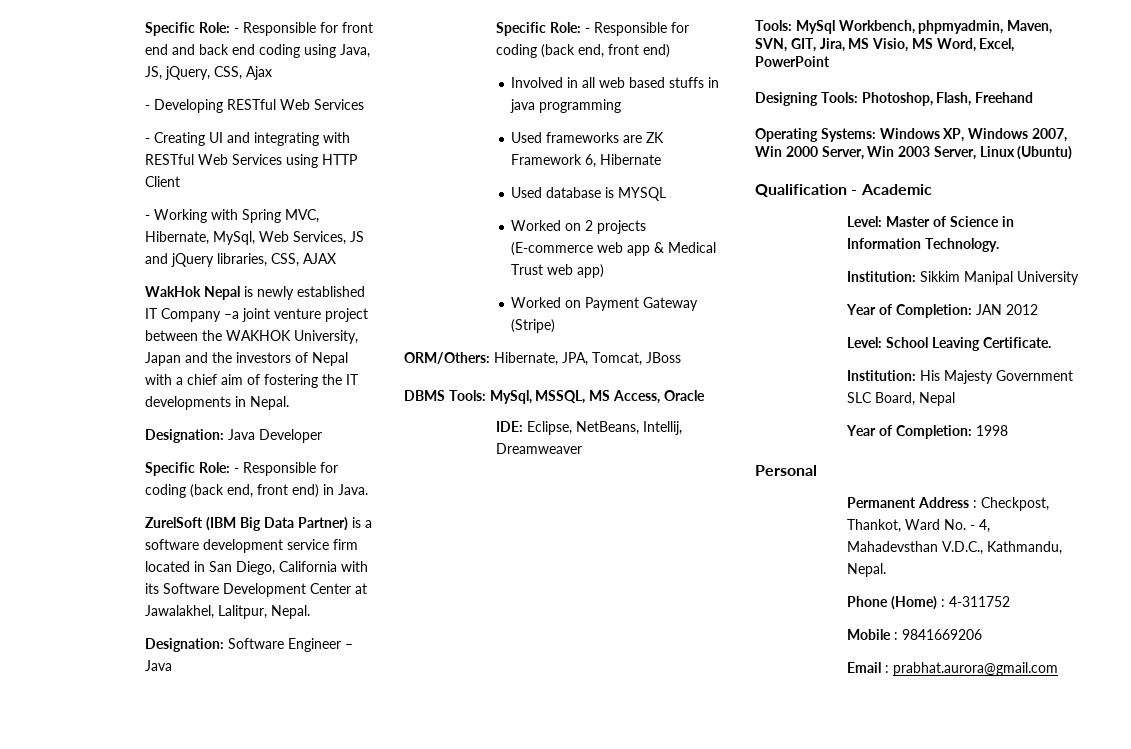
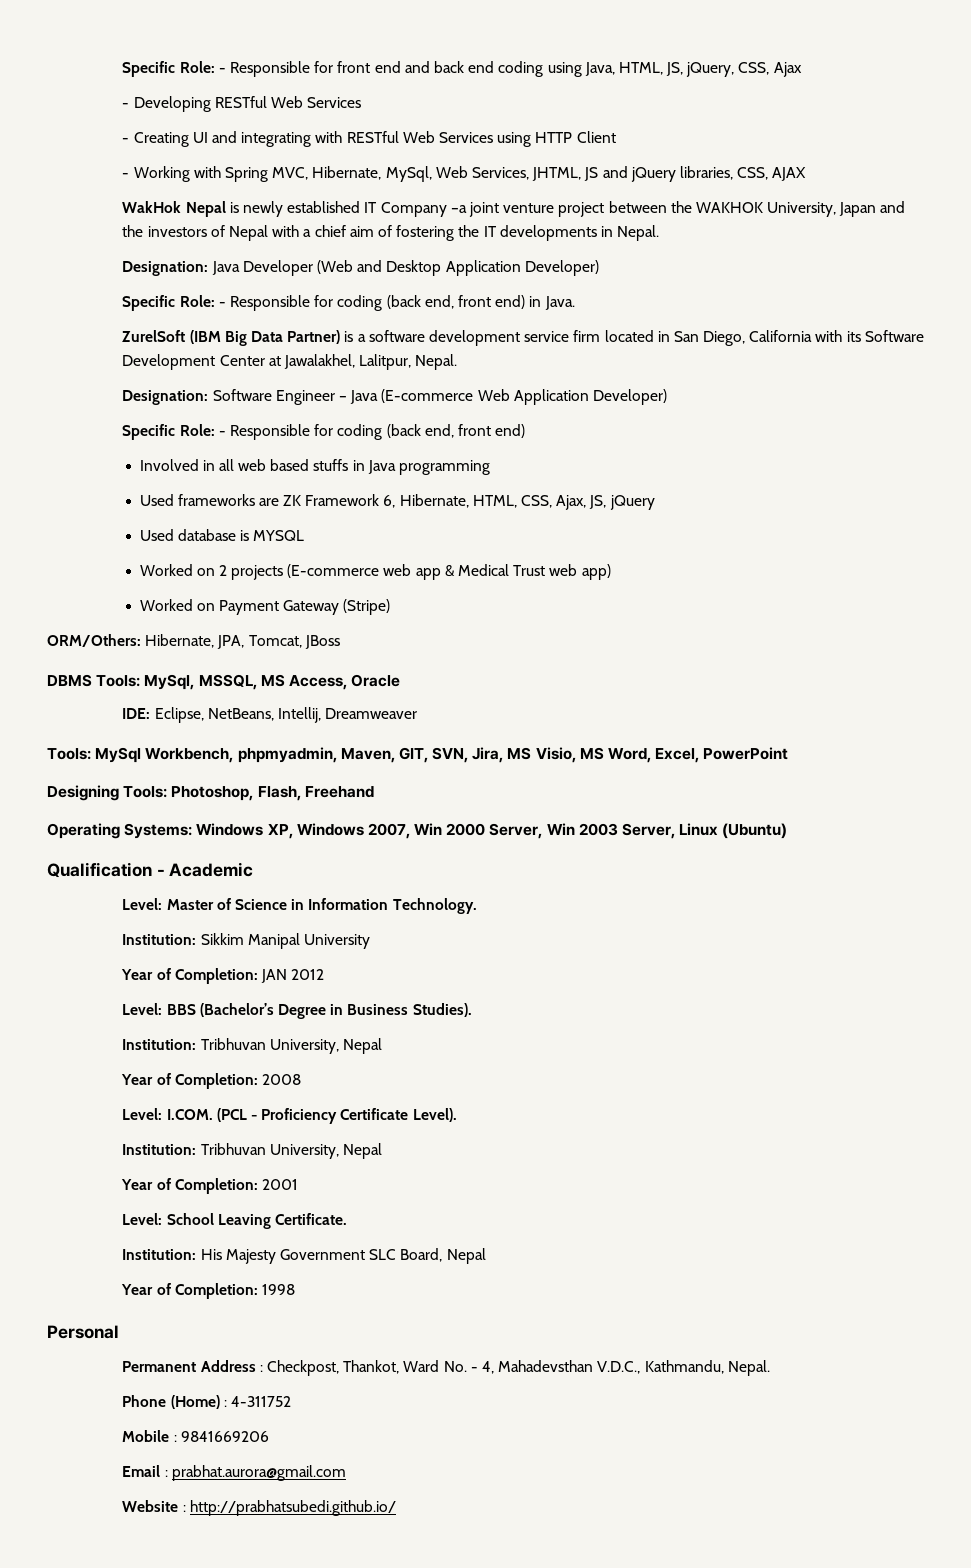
- Specific Role: - Responsible for front end and back end coding using Java, JS, jQuery, CSS, Ajax
+ Specific Role: - Responsible for front end and back end coding using Java, HTML, JS, jQuery, CSS, Ajax
- - Working with Spring MVC, Hibernate, MySql, Web Services, JS and jQuery libraries, CSS, AJAX
+ - Working with Spring MVC, Hibernate, MySql, Web Services, JHTML, JS and jQuery libraries, CSS, AJAX
- Designation: Java Developer
+ Designation: Java Developer (Web and Desktop Application Developer)
- Designation: Software Engineer – Java
+ Designation: Software Engineer – Java (E-commerce Web Application Developer)
- Involved in all web based stuffs in java programming
+ Involved in all web based stuffs in Java programming
- Used frameworks are ZK Framework 6, Hibernate
+ Used frameworks are ZK Framework 6, Hibernate, HTML, CSS, Ajax, JS, jQuery
- Tools: MySql Workbench, phpmyadmin, Maven, SVN, GIT, Jira, MS Visio, MS Word, Excel, PowerPoint
+ Tools: MySql Workbench, phpmyadmin, Maven, GIT, SVN, Jira, MS Visio, MS Word, Excel, PowerPoint
+ Level: BBS (Bachelor’s Degree in Business Studies).
+ Institution: Tribhuvan University, Nepal
+ Year of Completion: 2008
+ Level: I.COM. (PCL - Proficiency Certificate Level).
+ Institution: Tribhuvan University, Nepal
+ Year of Completion: 2001
+ Website : http://prabhatsubedi.github.io/

